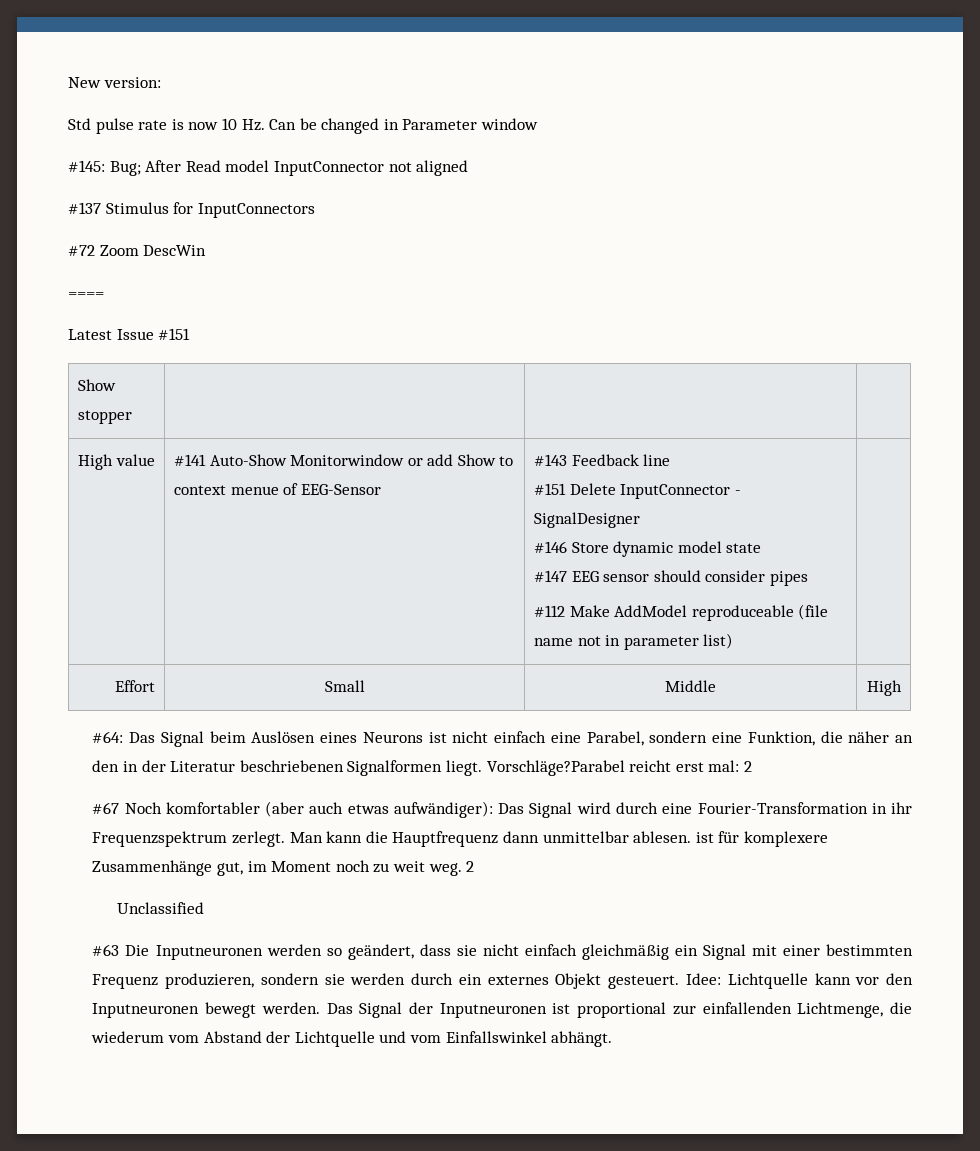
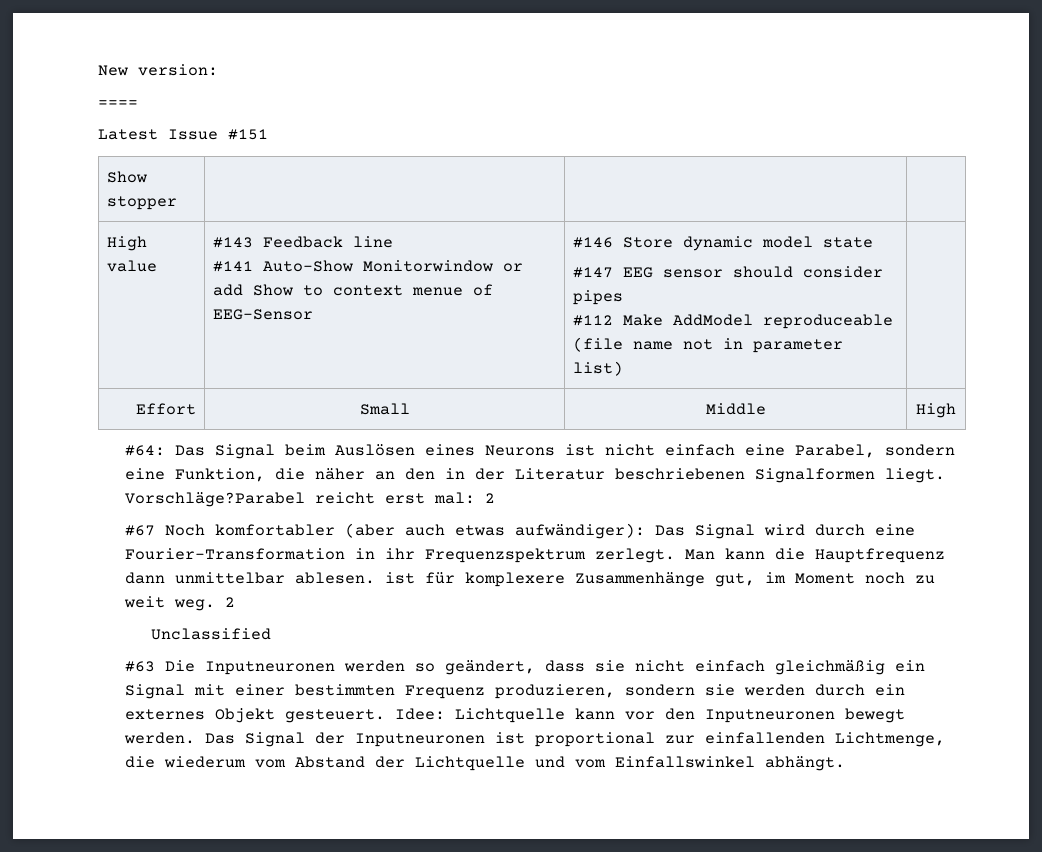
- Std pulse rate is now 10 Hz. Can be changed in Parameter window
- #145: Bug; After Read model InputConnector not aligned
- #137 Stimulus for InputConnectors
- #72 Zoom DescWin
+ #143 Feedback line
- #143 Feedback line
- #151 Delete InputConnector - SignalDesigner

